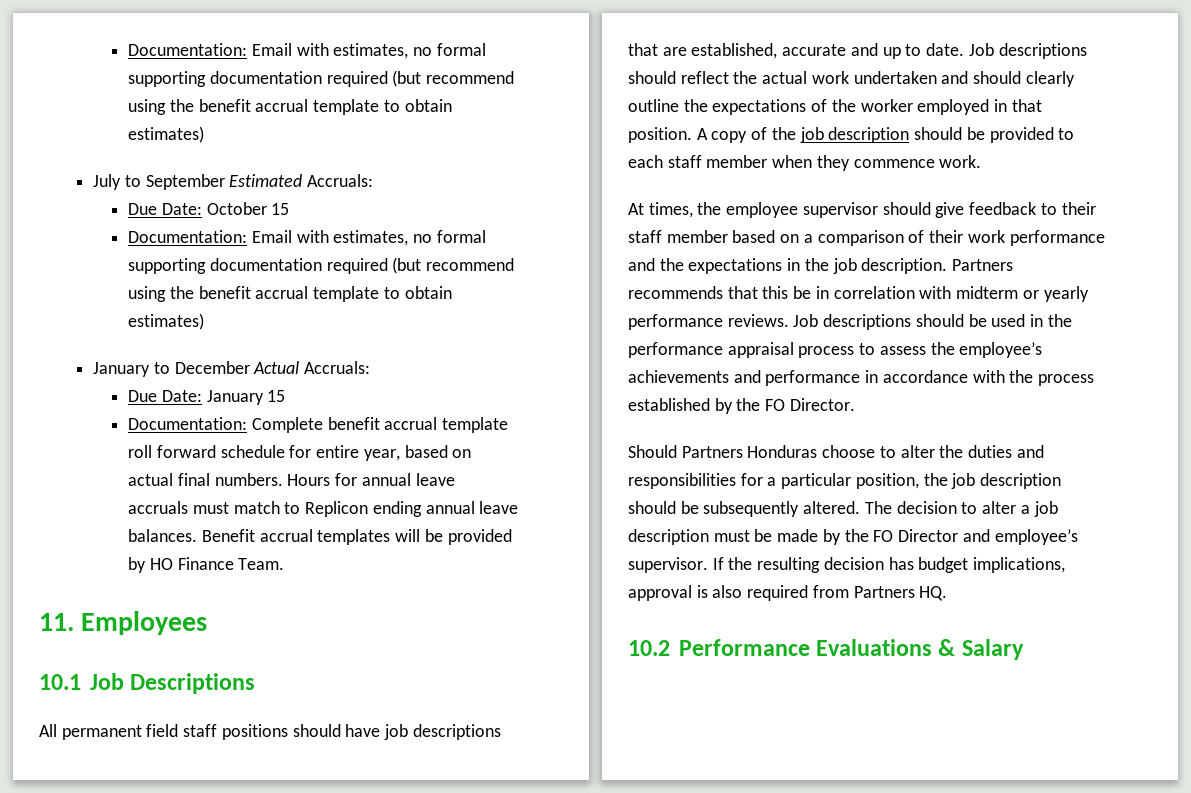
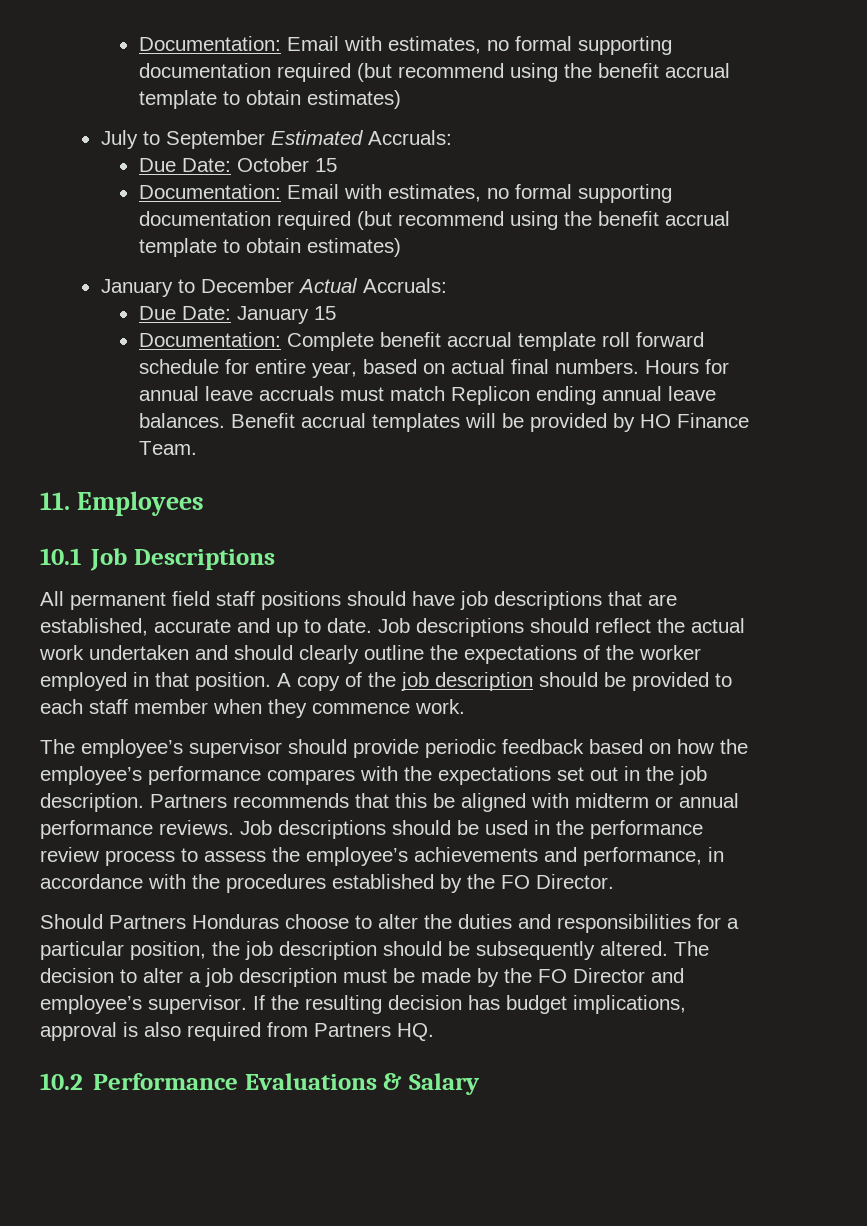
- Hours for annual leave accruals must match to Replicon ending annual leave balances.
+ Hours for annual leave accruals must match Replicon ending annual leave balances.
- At times, the employee supervisor should give feedback to their staff member based on a comparison of their work performance and the expectations in the job description.
+ The employee’s supervisor should provide periodic feedback based on how the employee’s performance compares with the expectations set out in the job description.
- Partners recommends that this be in correlation with midterm or yearly performance reviews.
+ Partners recommends that this be aligned with midterm or annual performance reviews.
- Job descriptions should be used in the performance appraisal process to assess the employee’s achievements and performance in accordance with the process established by the FO Director.
+ Job descriptions should be used in the performance review process to assess the employee’s achievements and performance, in accordance with the procedures established by the FO Director.

